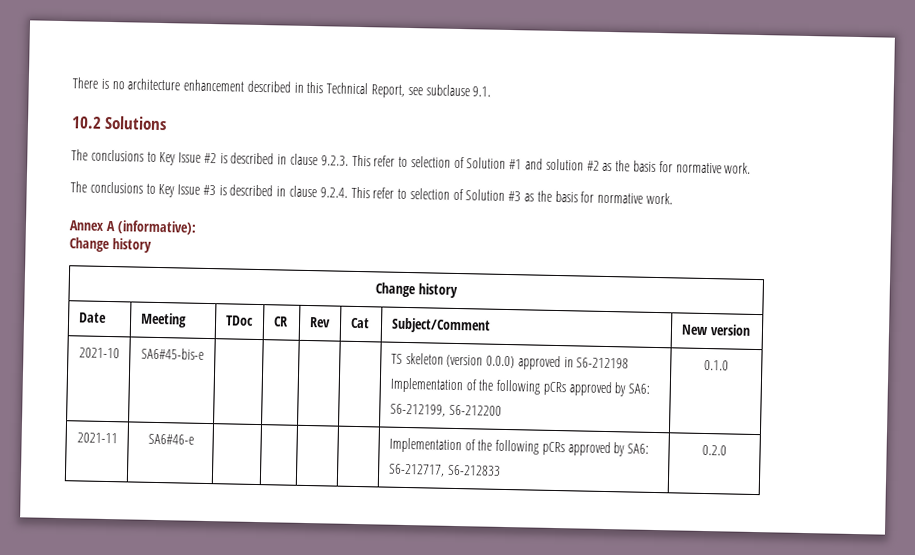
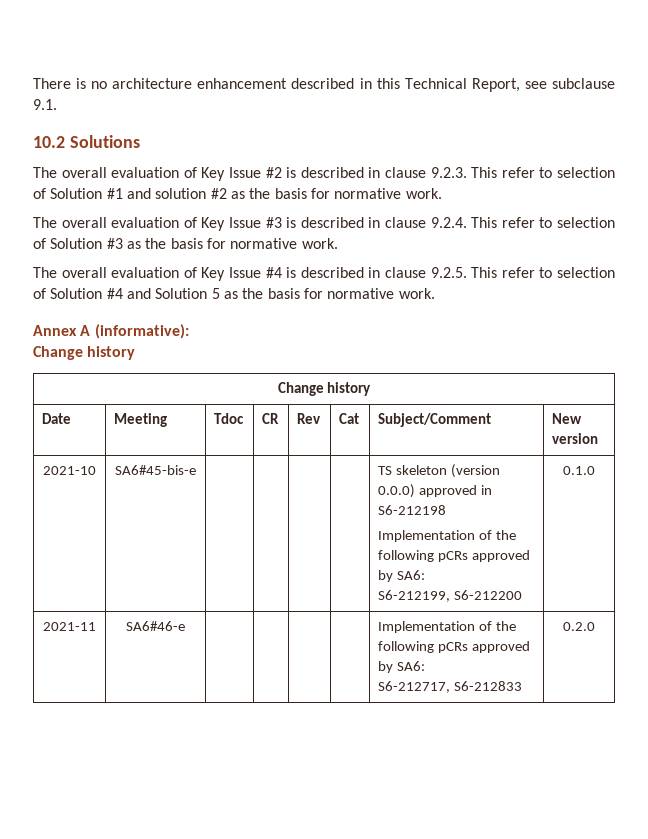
- The conclusions to Key Issue #2 is described in clause 9.2.3. This refer to selection of Solution #1 and solution #2 as the basis for normative work.
+ The overall evaluation of Key Issue #2 is described in clause 9.2.3. This refer to selection of Solution #1 and solution #2 as the basis for normative work.
- The conclusions to Key Issue #3 is described in clause 9.2.4. This refer to selection of Solution #3 as the basis for normative work.
+ The overall evaluation of Key Issue #3 is described in clause 9.2.4. This refer to selection of Solution #3 as the basis for normative work.
+ The overall evaluation of Key Issue #4 is described in clause 9.2.5. This refer to selection of Solution #4 and Solution 5 as the basis for normative work.
- Date | Meeting | TDoc | CR | Rev | Cat | Subject/Comment | New version
+ Date | Meeting | Tdoc | CR | Rev | Cat | Subject/Comment | New version

